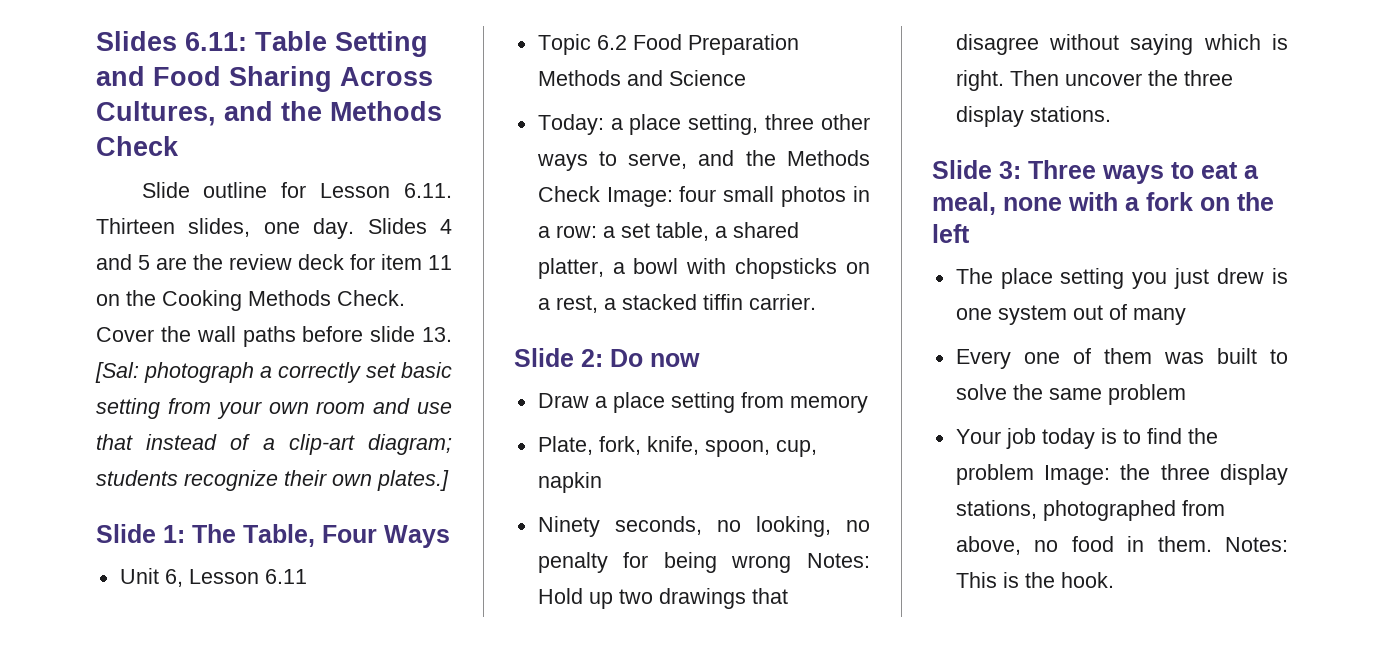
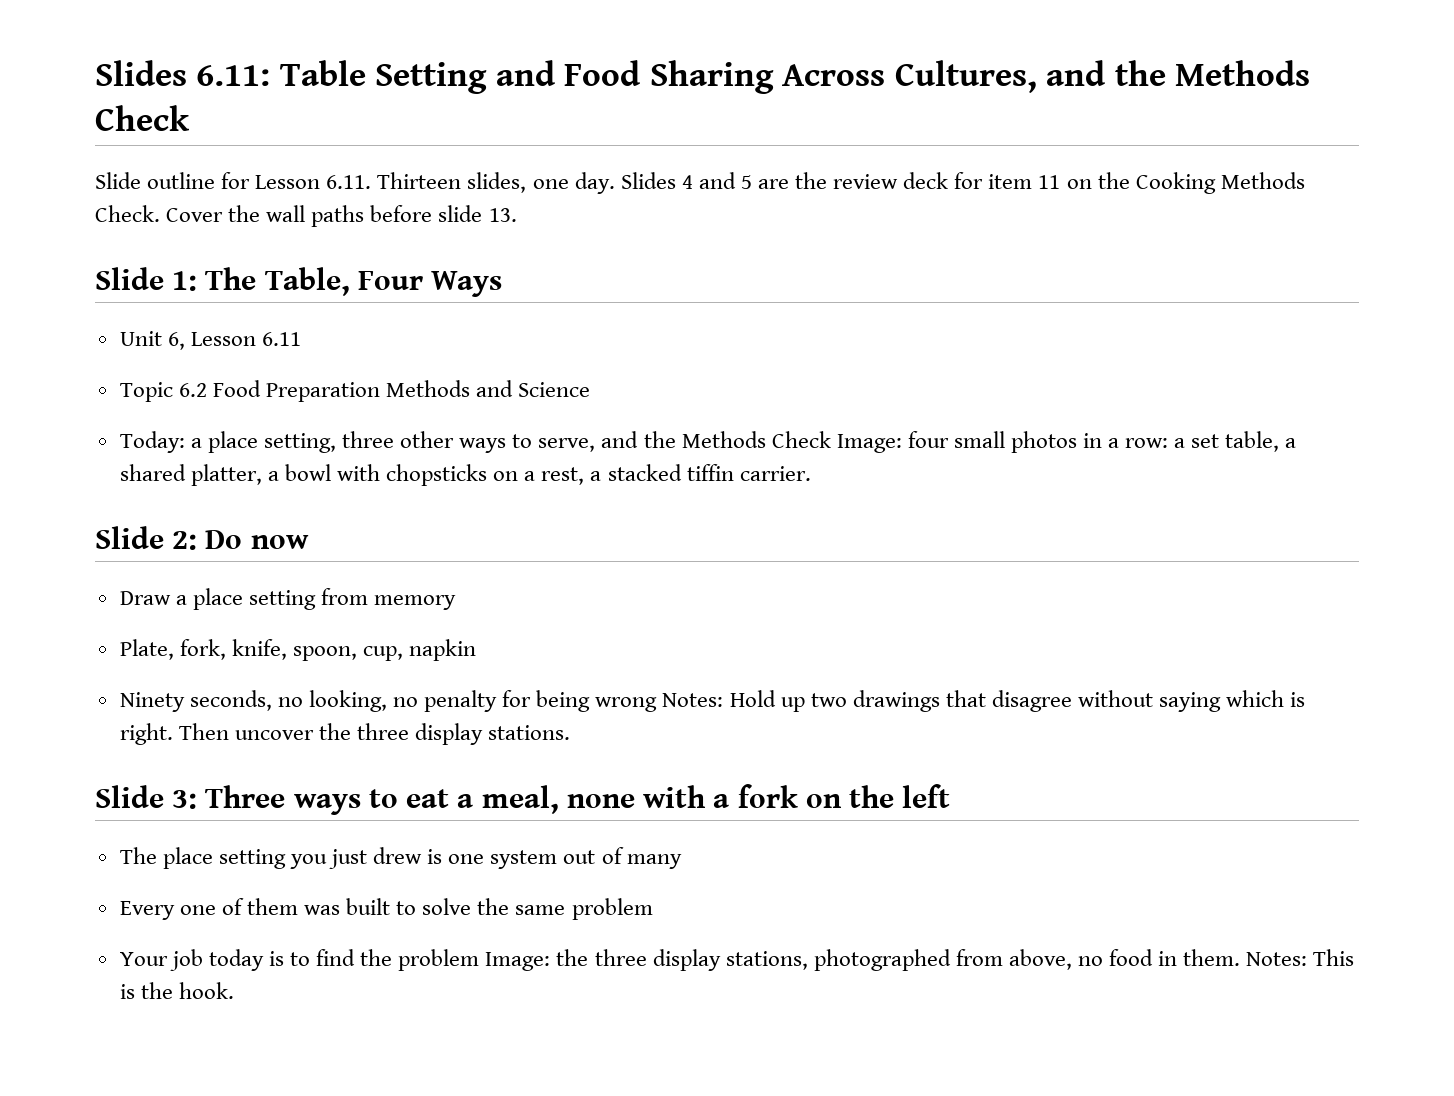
- Cover the wall paths before slide 13. [Sal: photograph a correctly set basic setting from your own room and use that instead of a clip-art diagram; students recognize their own plates.]
+ Cover the wall paths before slide 13.

